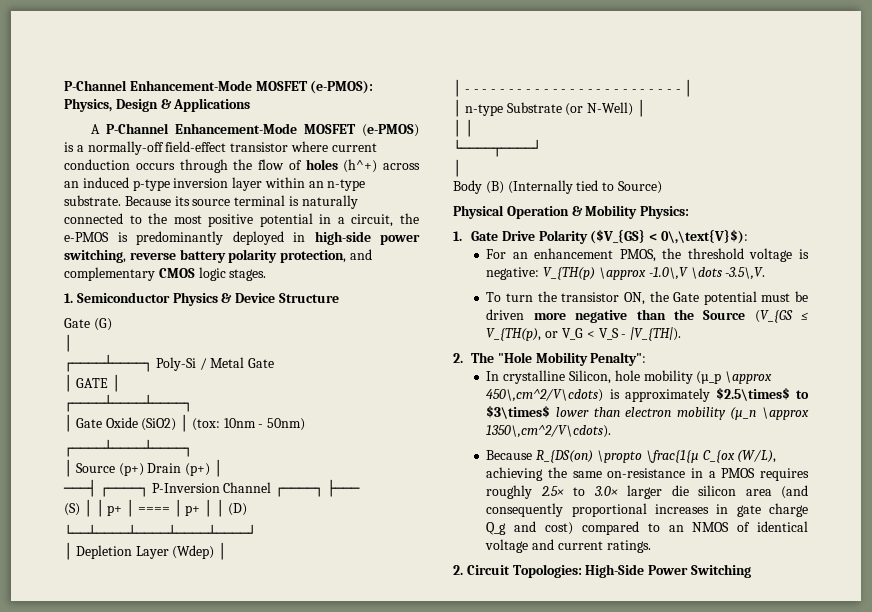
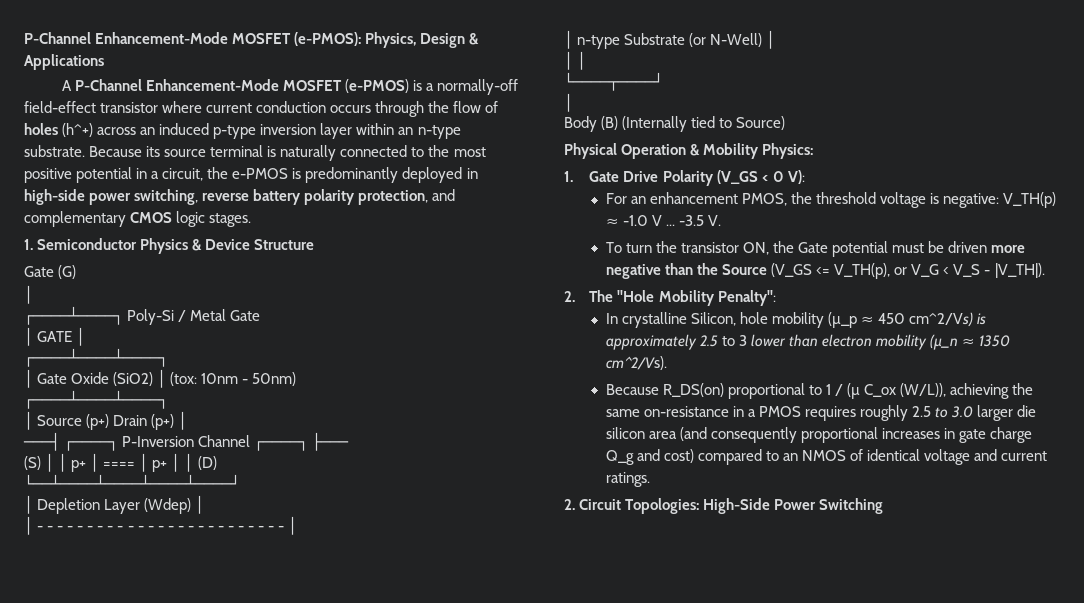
- 1. Gate Drive Polarity ($V_{GS} < 0\,\text{V}$):
+ 1. Gate Drive Polarity (V_GS < 0 V):
- For an enhancement PMOS, the threshold voltage is negative: V_{TH(p) \approx -1.0\,V \dots -3.5\,V.
+ For an enhancement PMOS, the threshold voltage is negative: V_TH(p) ≈ -1.0 V ... -3.5 V.
- To turn the transistor ON, the Gate potential must be driven more negative than the Source (V_{GS ≤ V_{TH(p), or V_G < V_S - |V_{TH|).
+ To turn the transistor ON, the Gate potential must be driven more negative than the Source (V_GS <= V_TH(p), or V_G < V_S - |V_TH|).
- In crystalline Silicon, hole mobility (µ_p \approx 450\,cm^2/V\cdots) is approximately $2.5\times$ to $3\times$ lower than electron mobility (µ_n \approx 1350\,cm^2/V\cdots).
- Because R_{DS(on) \propto \frac{1{µ C_{ox (W/L), achieving the same on-resistance in a PMOS requires roughly 2.5× to 3.0× larger die silicon area (and consequently proportional increases in gate charge Q_g and cost) compared to an NMOS of identical voltage and current ratings.
+ In crystalline Silicon, hole mobility (µ_p ≈ 450 cm^2/Vs) is approximately 2.5 to 3 lower than electron mobility (µ_n ≈ 1350 cm^2/Vs).
+ Because R_DS(on) proportional to 1 / (µ C_ox (W/L)), achieving the same on-resistance in a PMOS requires roughly 2.5 to 3.0 larger die silicon area (and consequently proportional increases in gate charge Q_g and cost) compared to an NMOS of identical voltage and current ratings.

